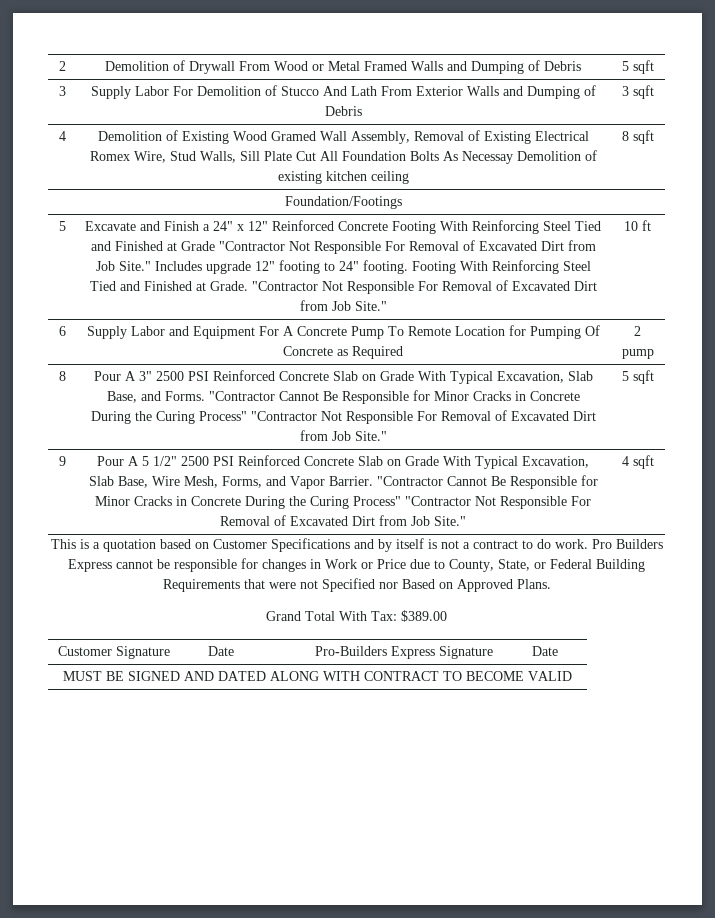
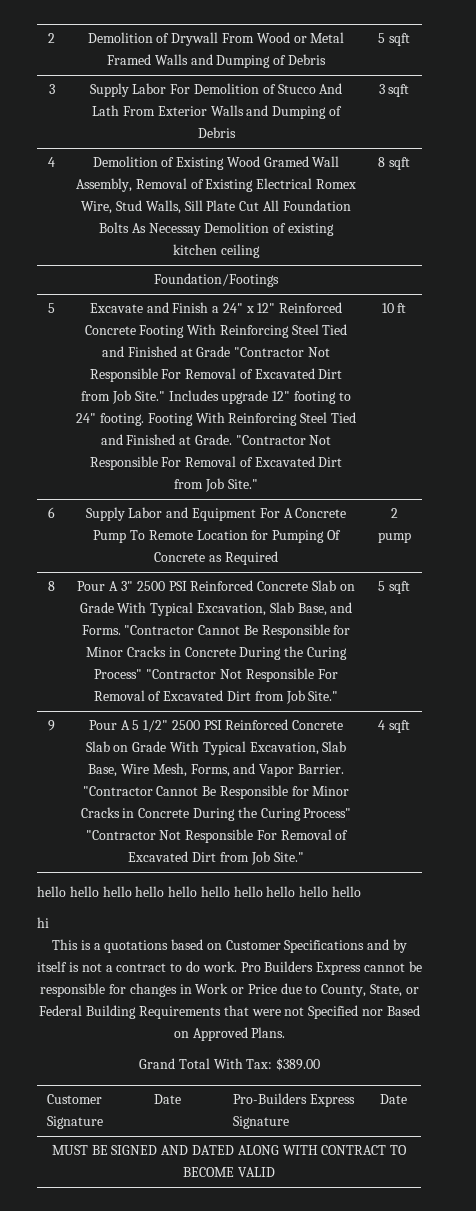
+ hello hello hello hello hello hello hello hello hello hello
+ hi
- This is a quotation based on Customer Specifications and by itself is not a contract to do work.
+ This is a quotations based on Customer Specifications and by itself is not a contract to do work.

